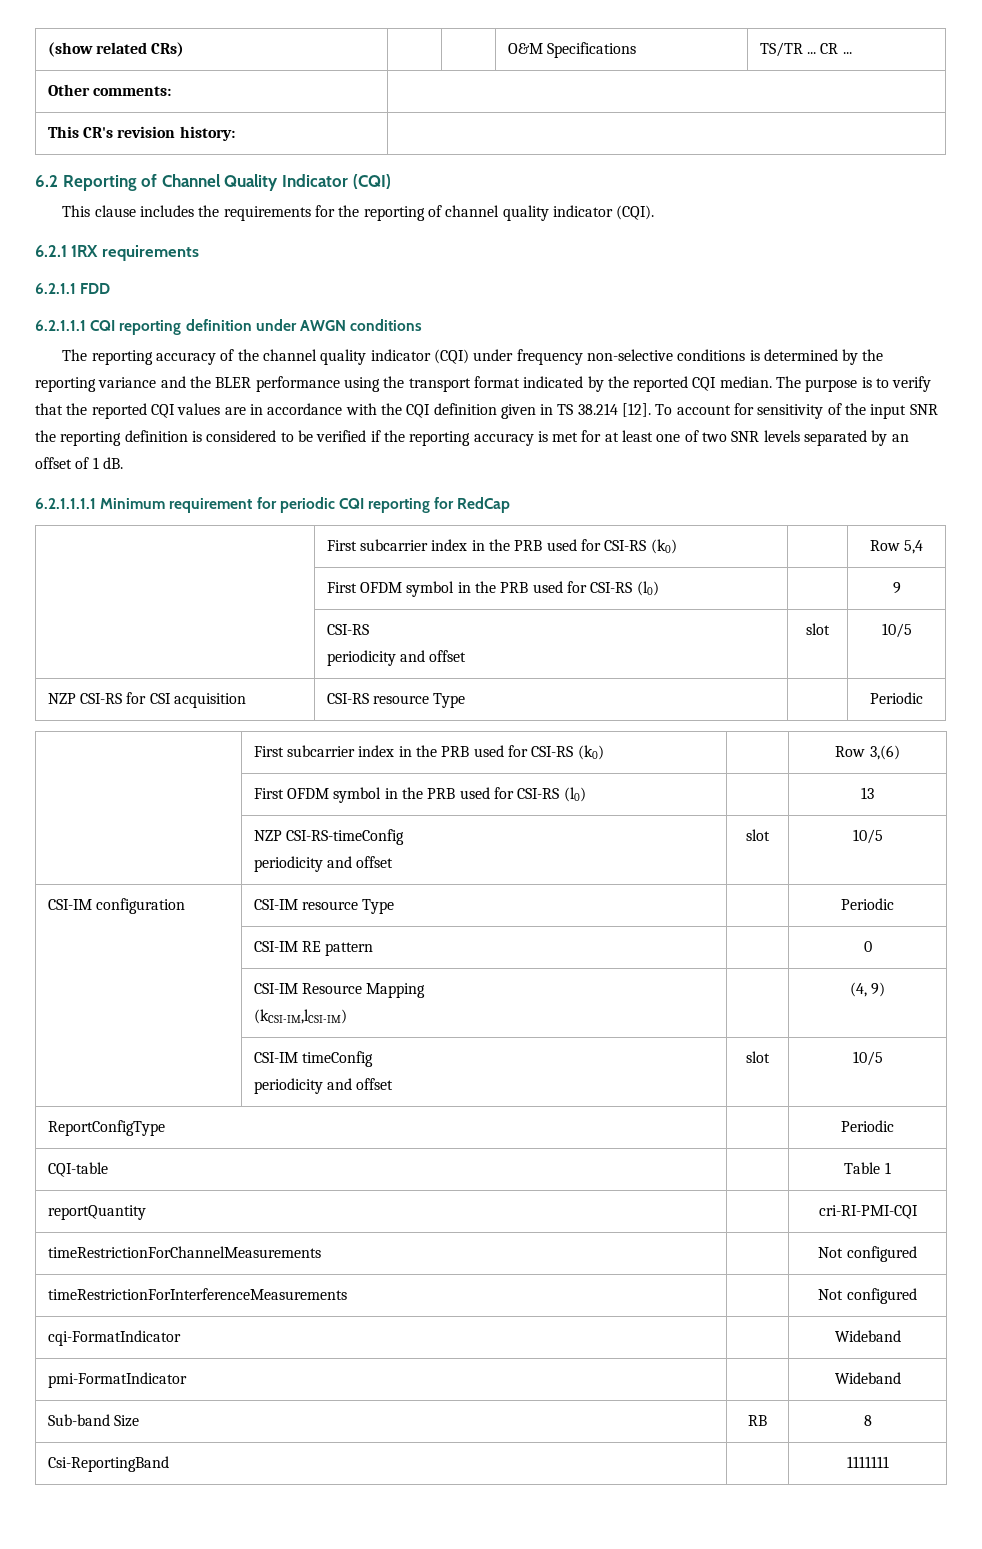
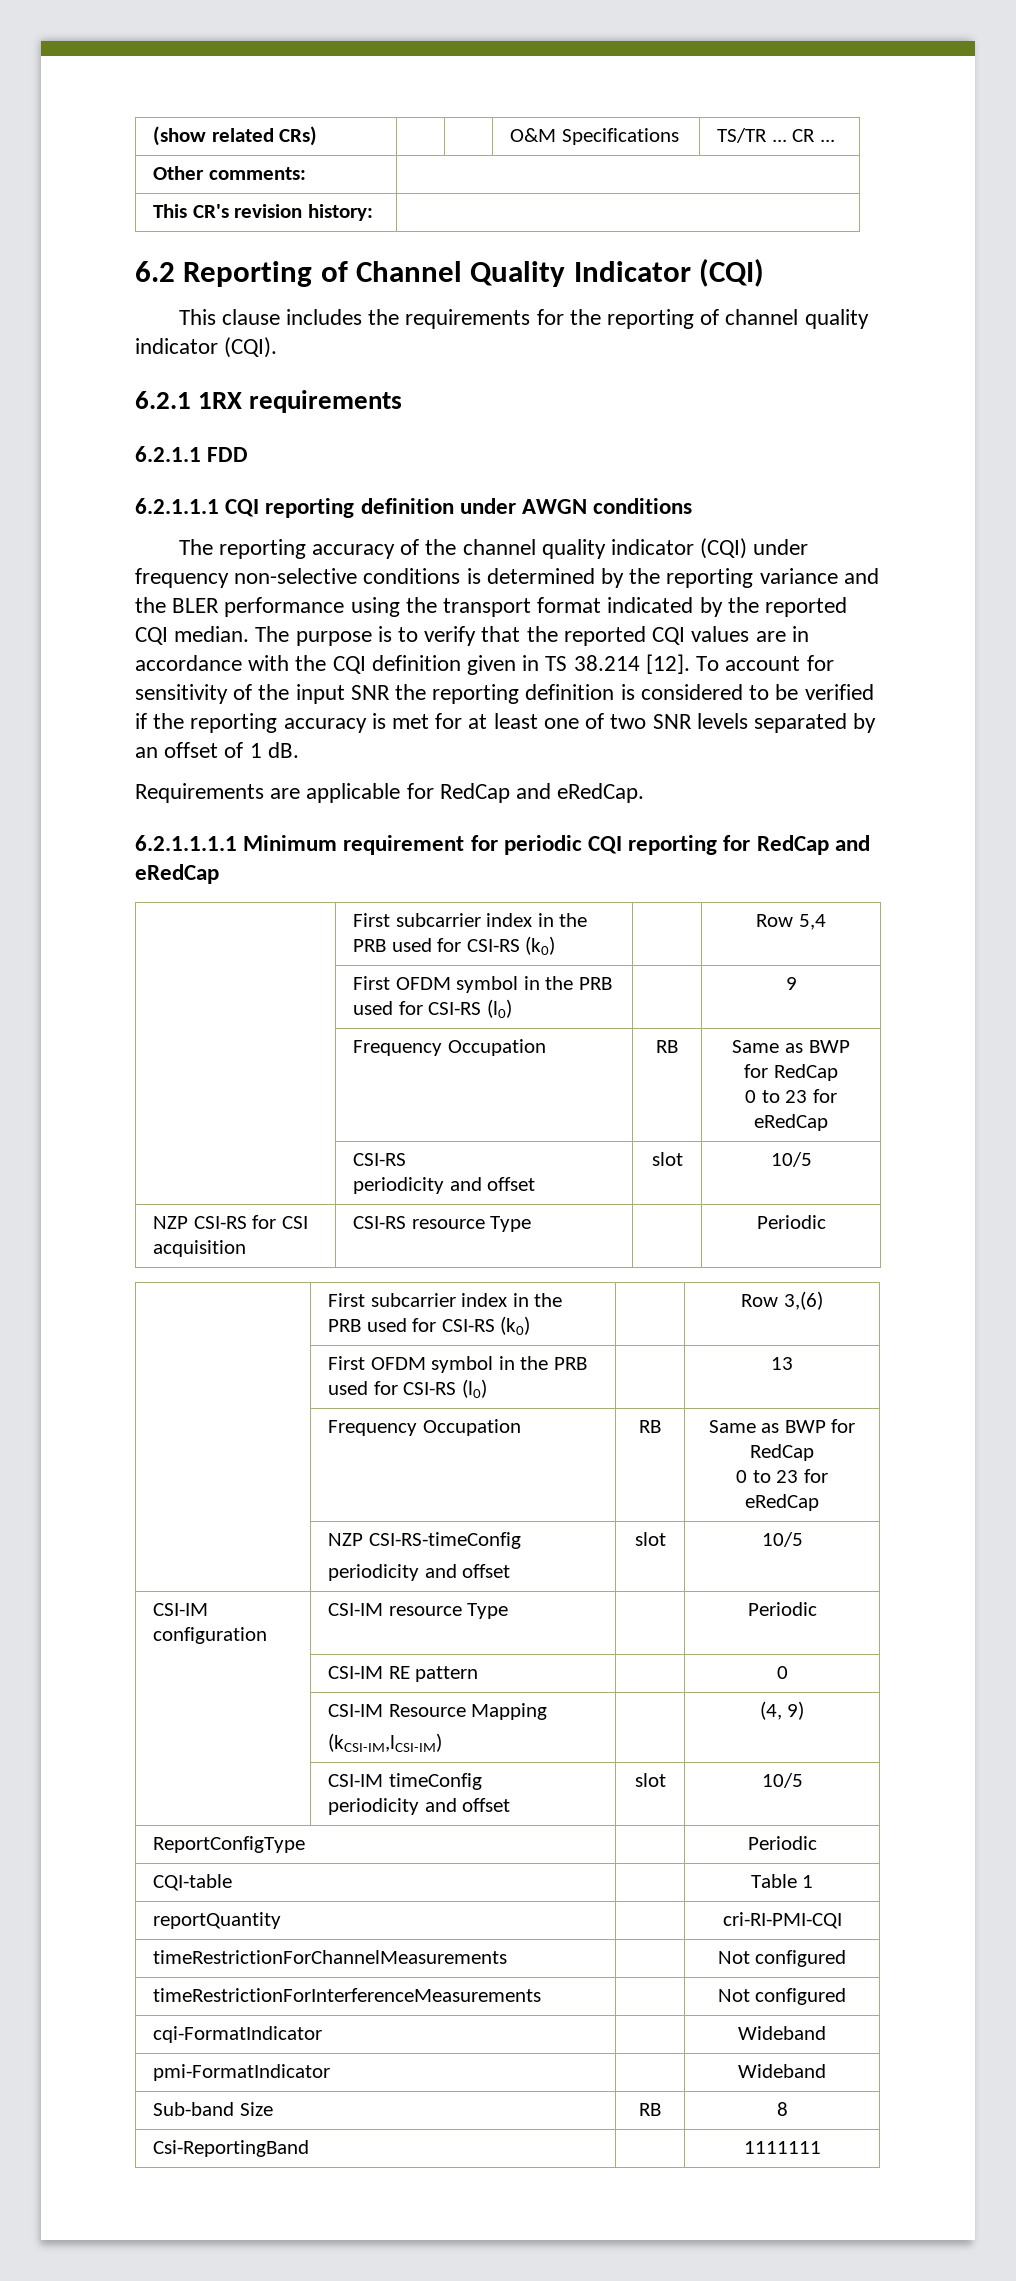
+ Requirements are applicable for RedCap and eRedCap.
- 6.2.1.1.1.1 Minimum requirement for periodic CQI reporting for RedCap
+ 6.2.1.1.1.1 Minimum requirement for periodic CQI reporting for RedCap and eRedCap
  | First OFDM symbol in the PRB used for CSI-RS (l0) | | 9
+ | Frequency Occupation | RB | Same as BWP for RedCap
+ 0 to 23 for eRedCap
  | First OFDM symbol in the PRB used for CSI-RS (l0) | | 13
+ | Frequency Occupation | RB | Same as BWP for RedCap
+ 0 to 23 for eRedCap

